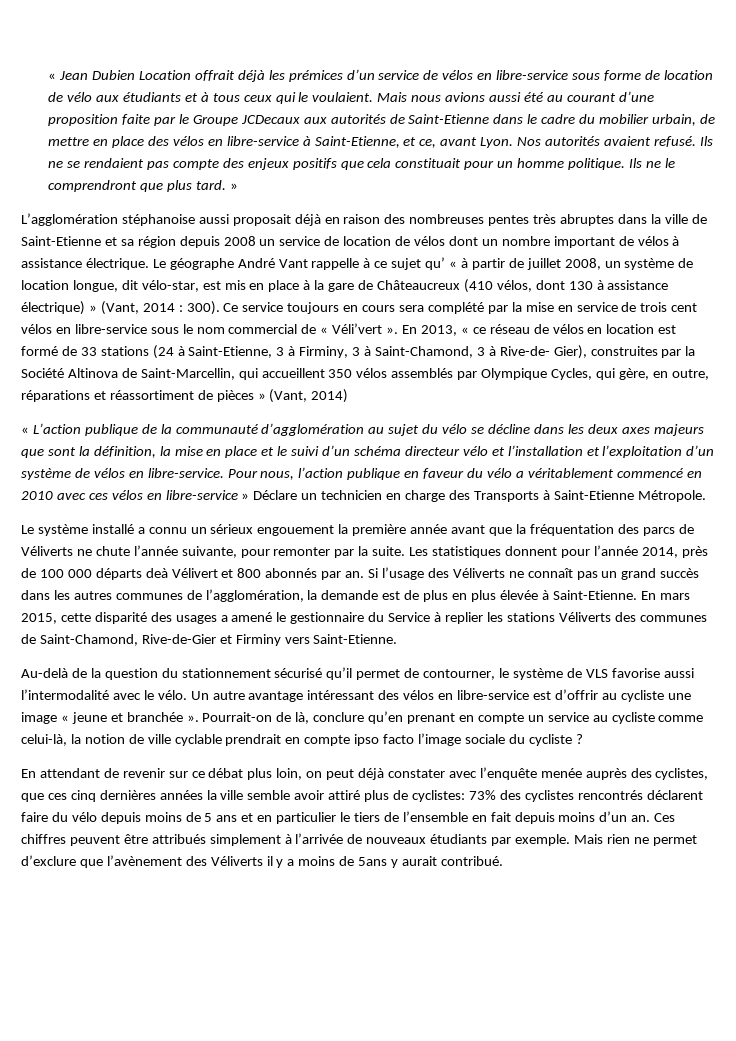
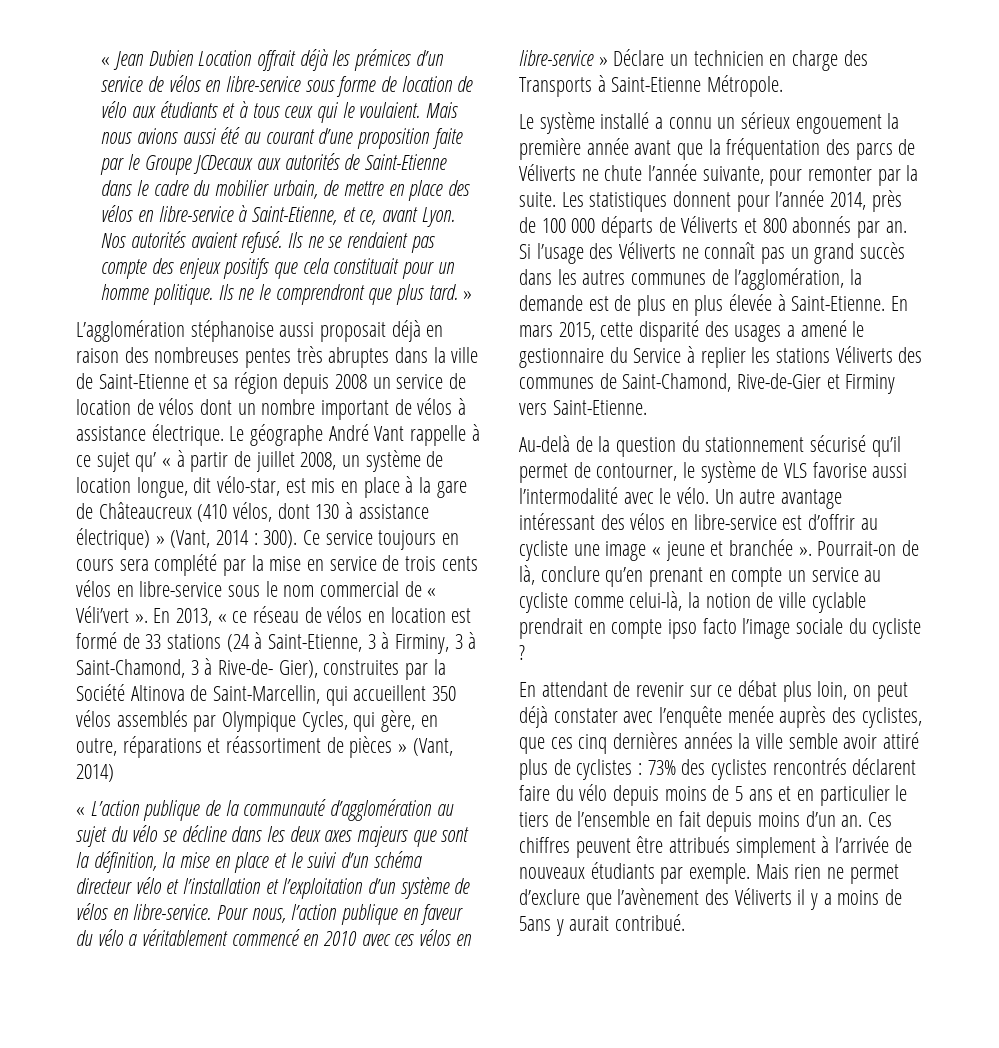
- Ce service toujours en cours sera complété par la mise en service de trois cent vélos en libre-service sous le nom commercial de « Véli’vert ».
+ Ce service toujours en cours sera complété par la mise en service de trois cents vélos en libre-service sous le nom commercial de « Véli’vert ».
- Les statistiques donnent pour l’année 2014, près de 100 000 départs deà Vélivert et 800 abonnés par an.
+ Les statistiques donnent pour l’année 2014, près de 100 000 départs de Véliverts et 800 abonnés par an.
- En attendant de revenir sur ce débat plus loin, on peut déjà constater avec l’enquête menée auprès des cyclistes, que ces cinq dernières années la ville semble avoir attiré plus de cyclistes: 73% des cyclistes rencontrés déclarent faire du vélo depuis moins de 5 ans et en particulier le tiers de l’ensemble en fait depuis moins d’un an.
+ En attendant de revenir sur ce débat plus loin, on peut déjà constater avec l’enquête menée auprès des cyclistes, que ces cinq dernières années la ville semble avoir attiré plus de cyclistes : 73% des cyclistes rencontrés déclarent faire du vélo depuis moins de 5 ans et en particulier le tiers de l’ensemble en fait depuis moins d’un an.

